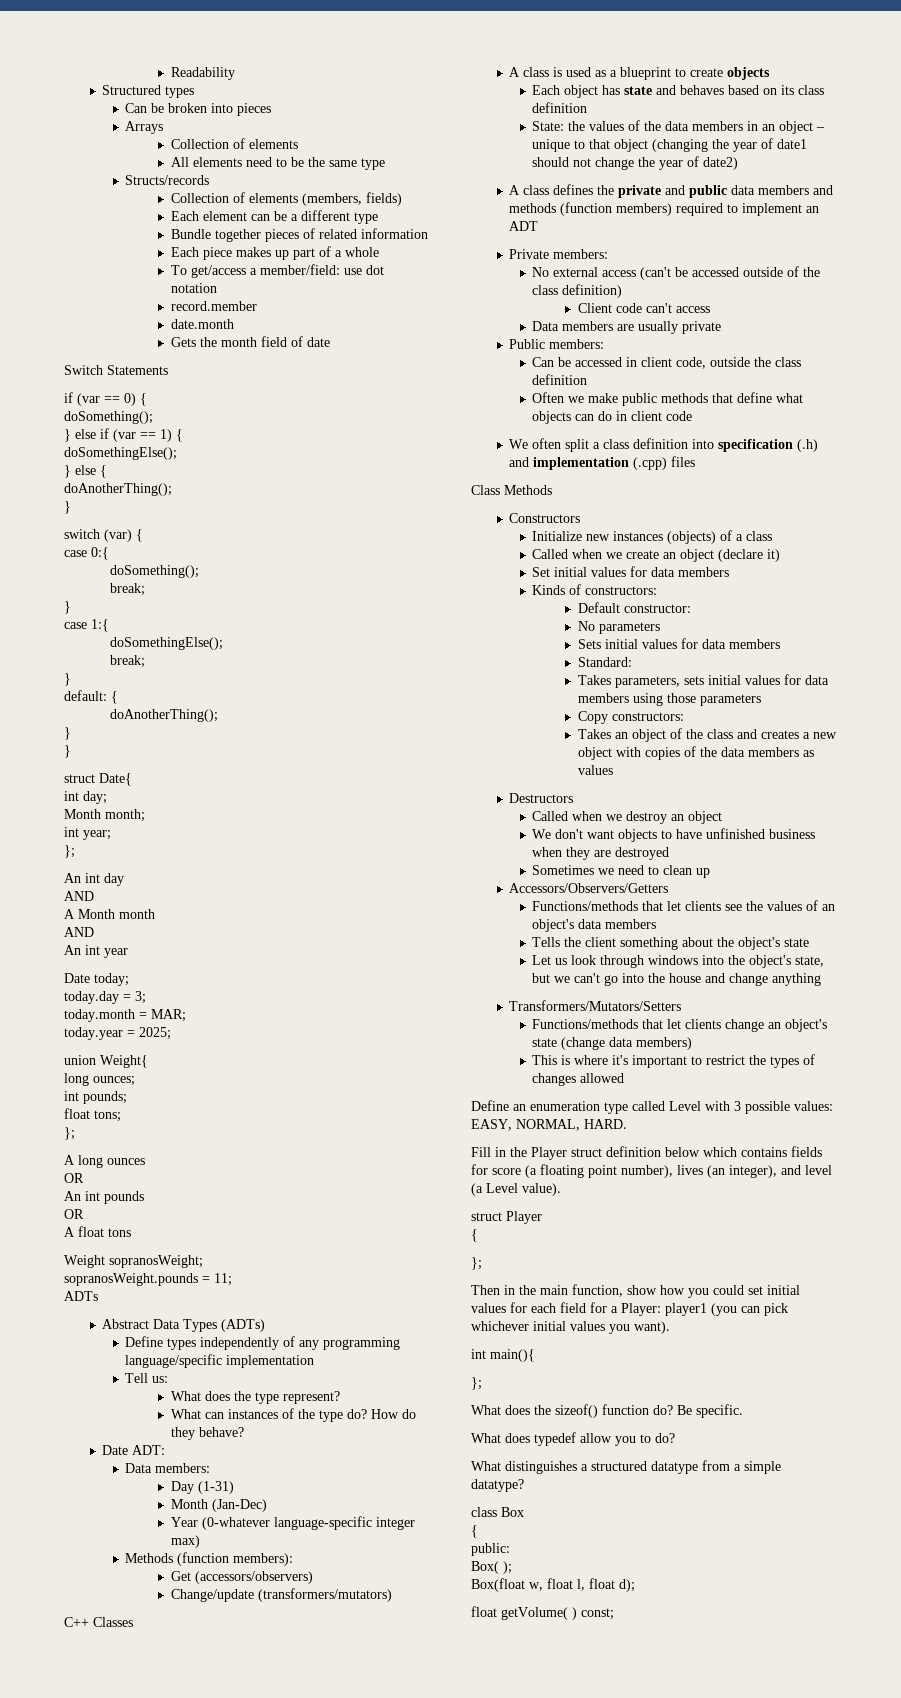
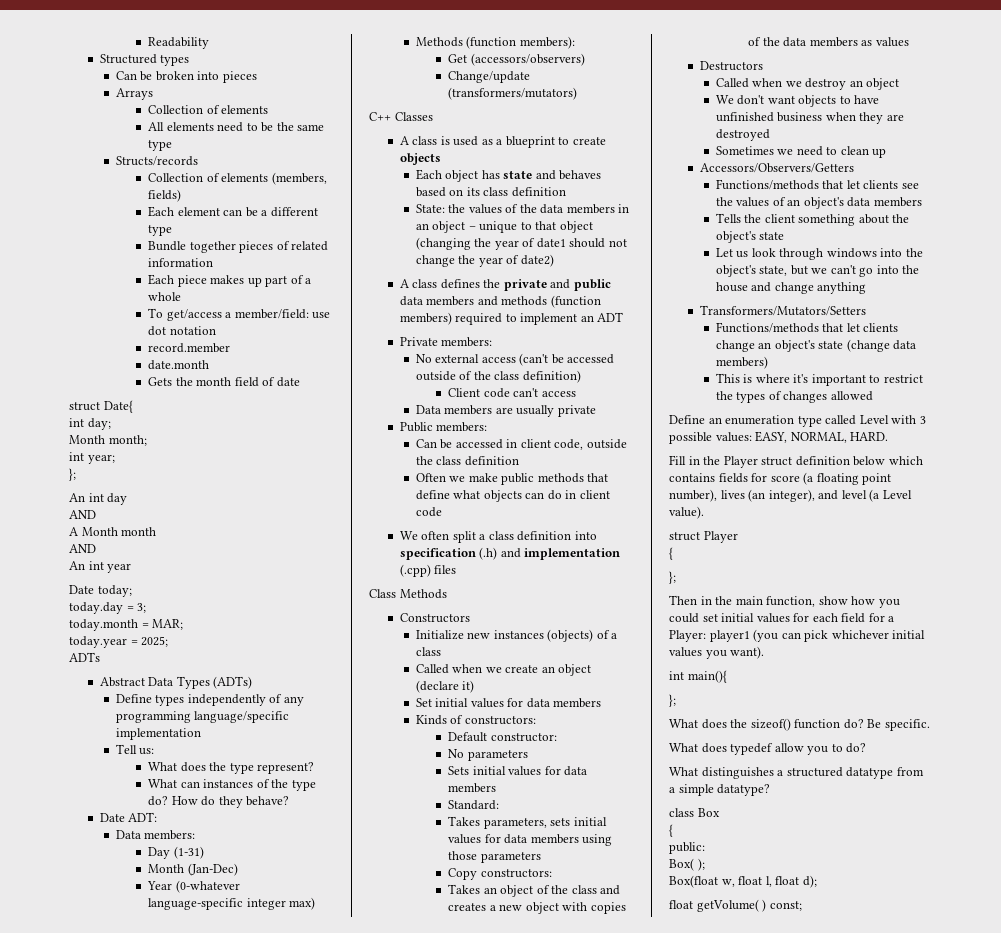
- Switch Statements
- if (var == 0) {
- doSomething();
- } else if (var == 1) {
- doSomethingElse();
- } else {
- doAnotherThing();
- }
- switch (var) {
- case 0:{
- doSomething();
- break;
- }
- case 1:{
- doSomethingElse();
- break;
- }
- default: {
- doAnotherThing();
- }
- }
- union Weight{
- long ounces;
- int pounds;
- float tons;
- };
- A long ounces
- OR
- An int pounds
- OR
- A float tons
- Weight sopranosWeight;
- sopranosWeight.pounds = 11;

